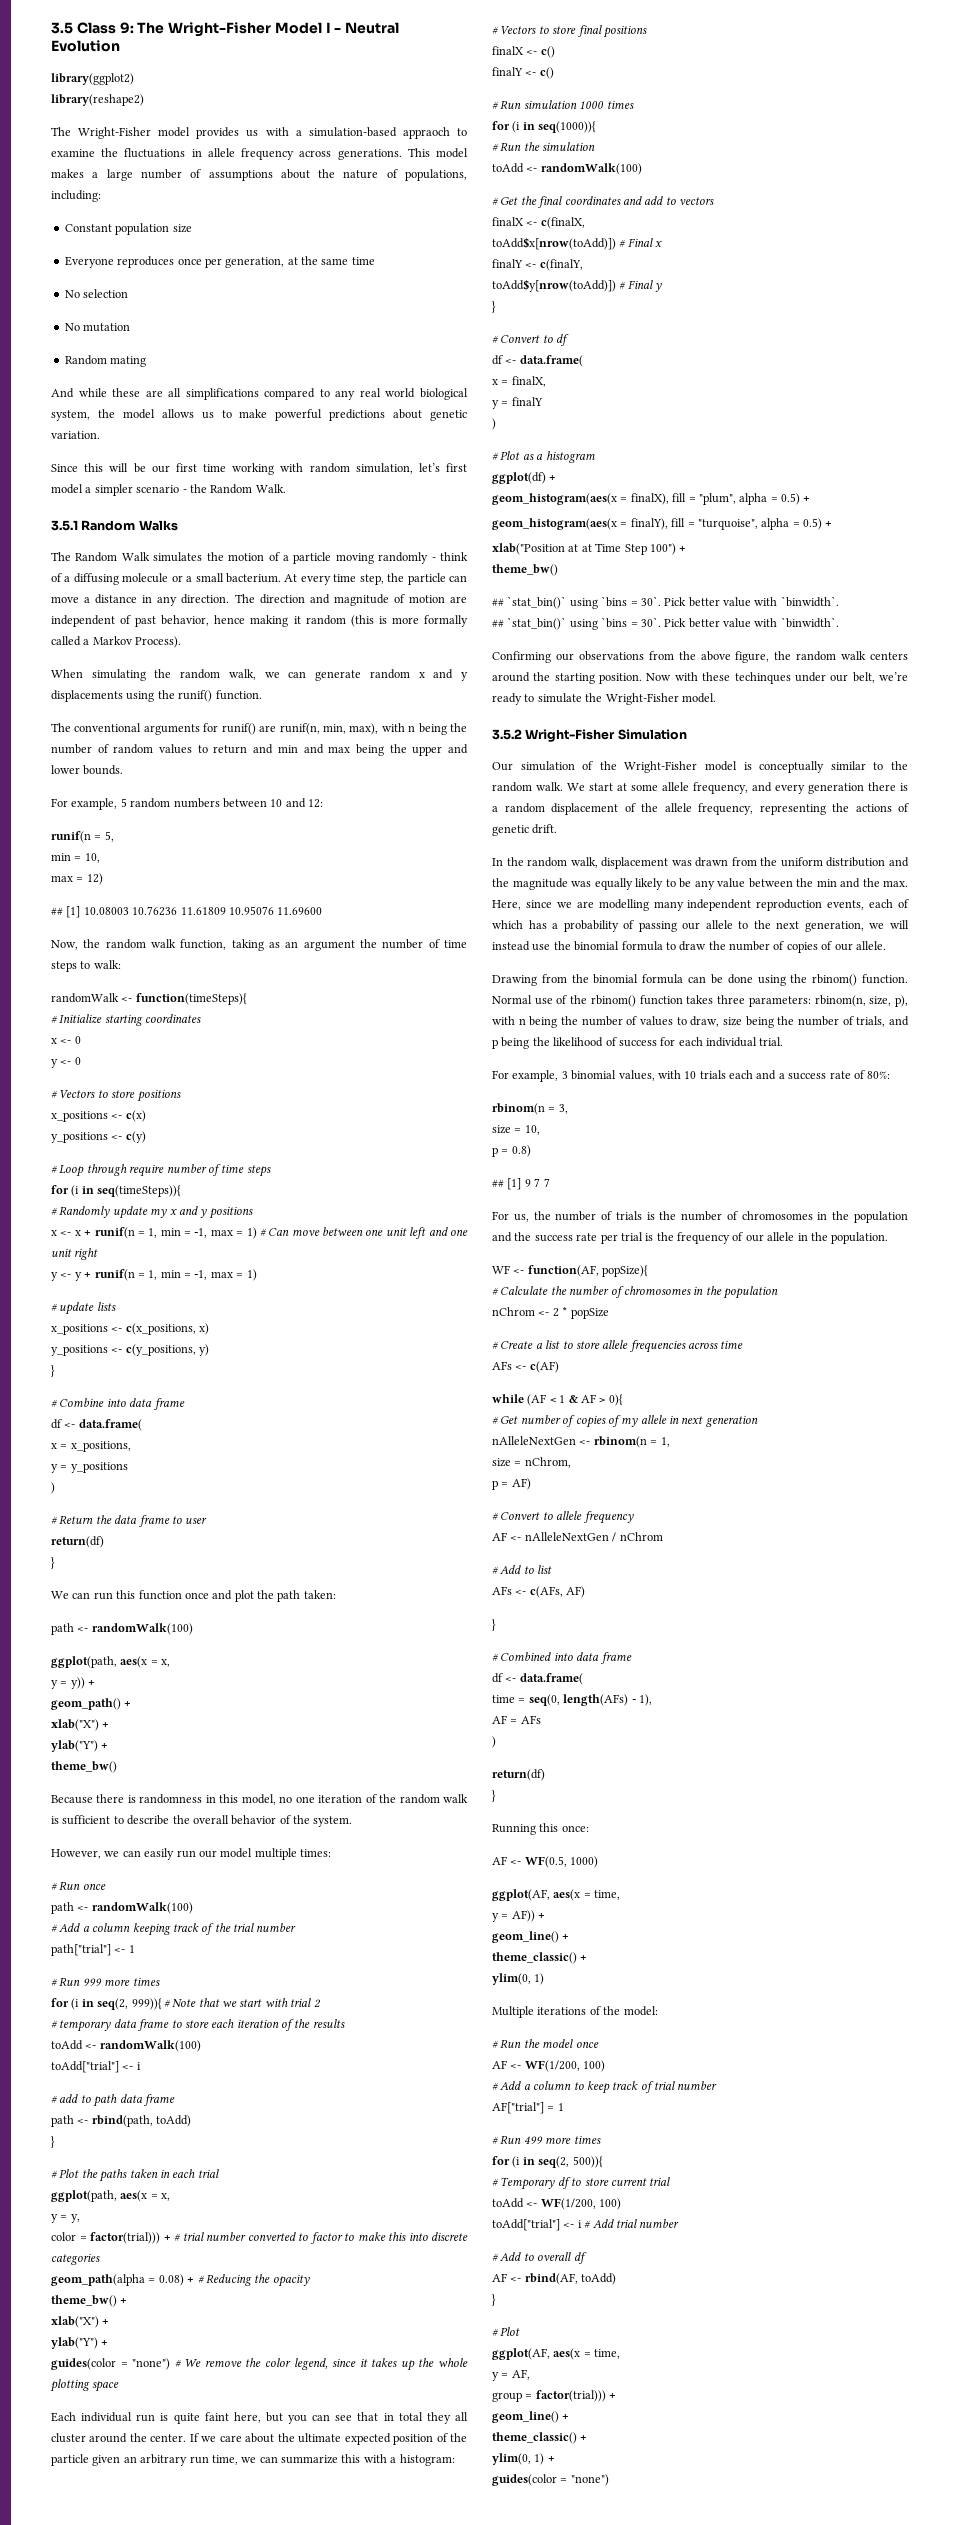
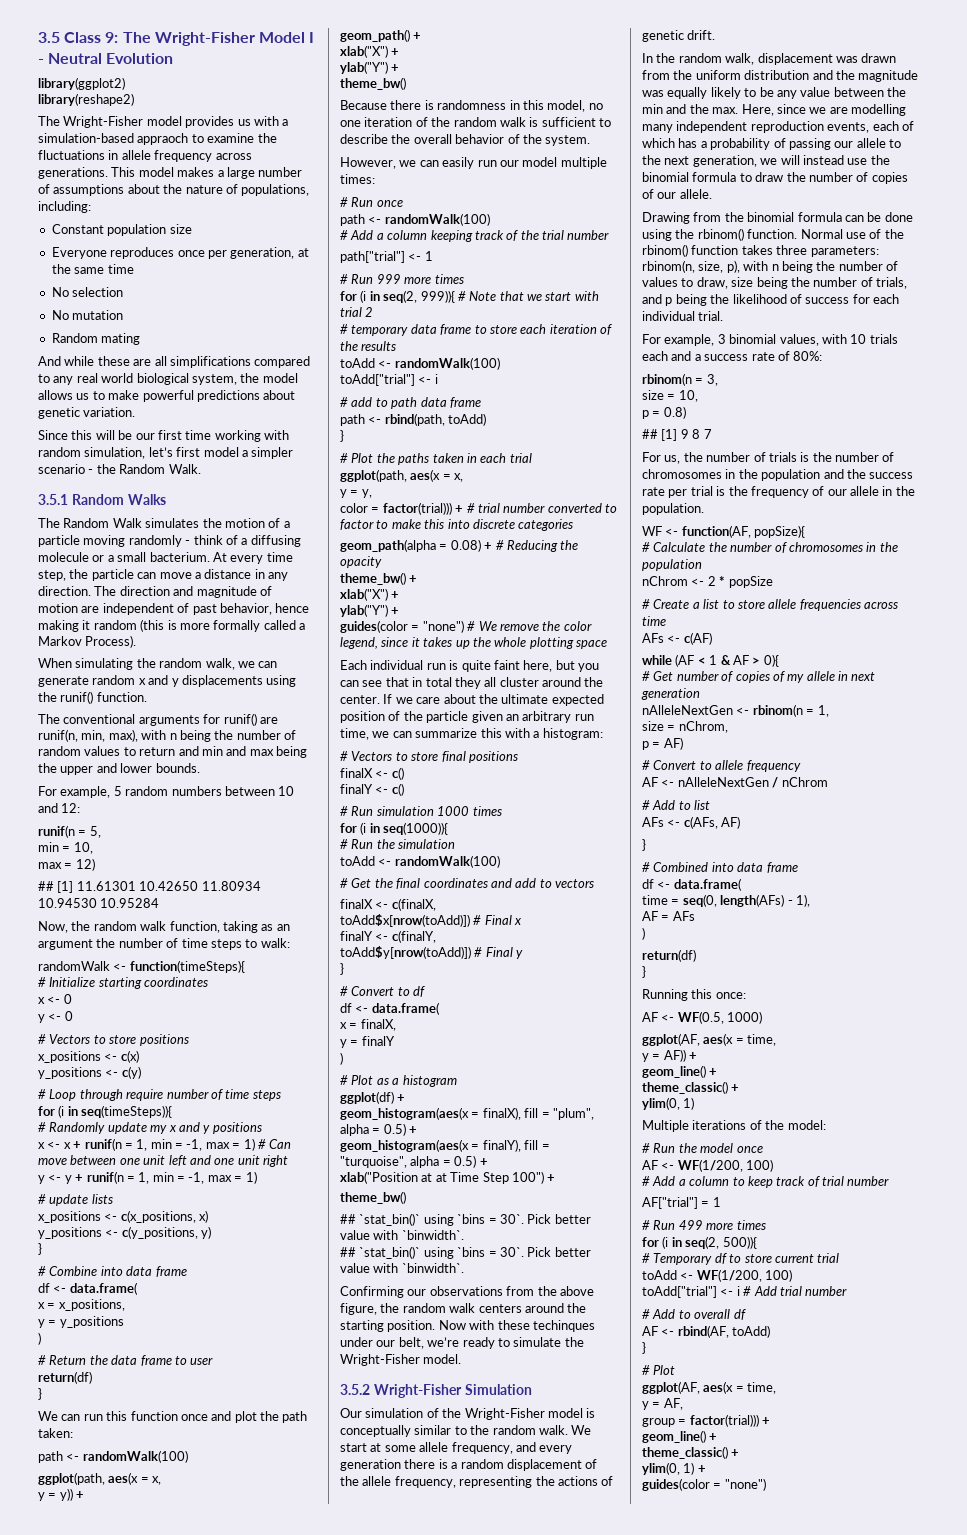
- ## [1] 10.08003 10.76236 11.61809 10.95076 11.69600
+ ## [1] 11.61301 10.42650 11.80934 10.94530 10.95284
- ## [1] 9 7 7
+ ## [1] 9 8 7

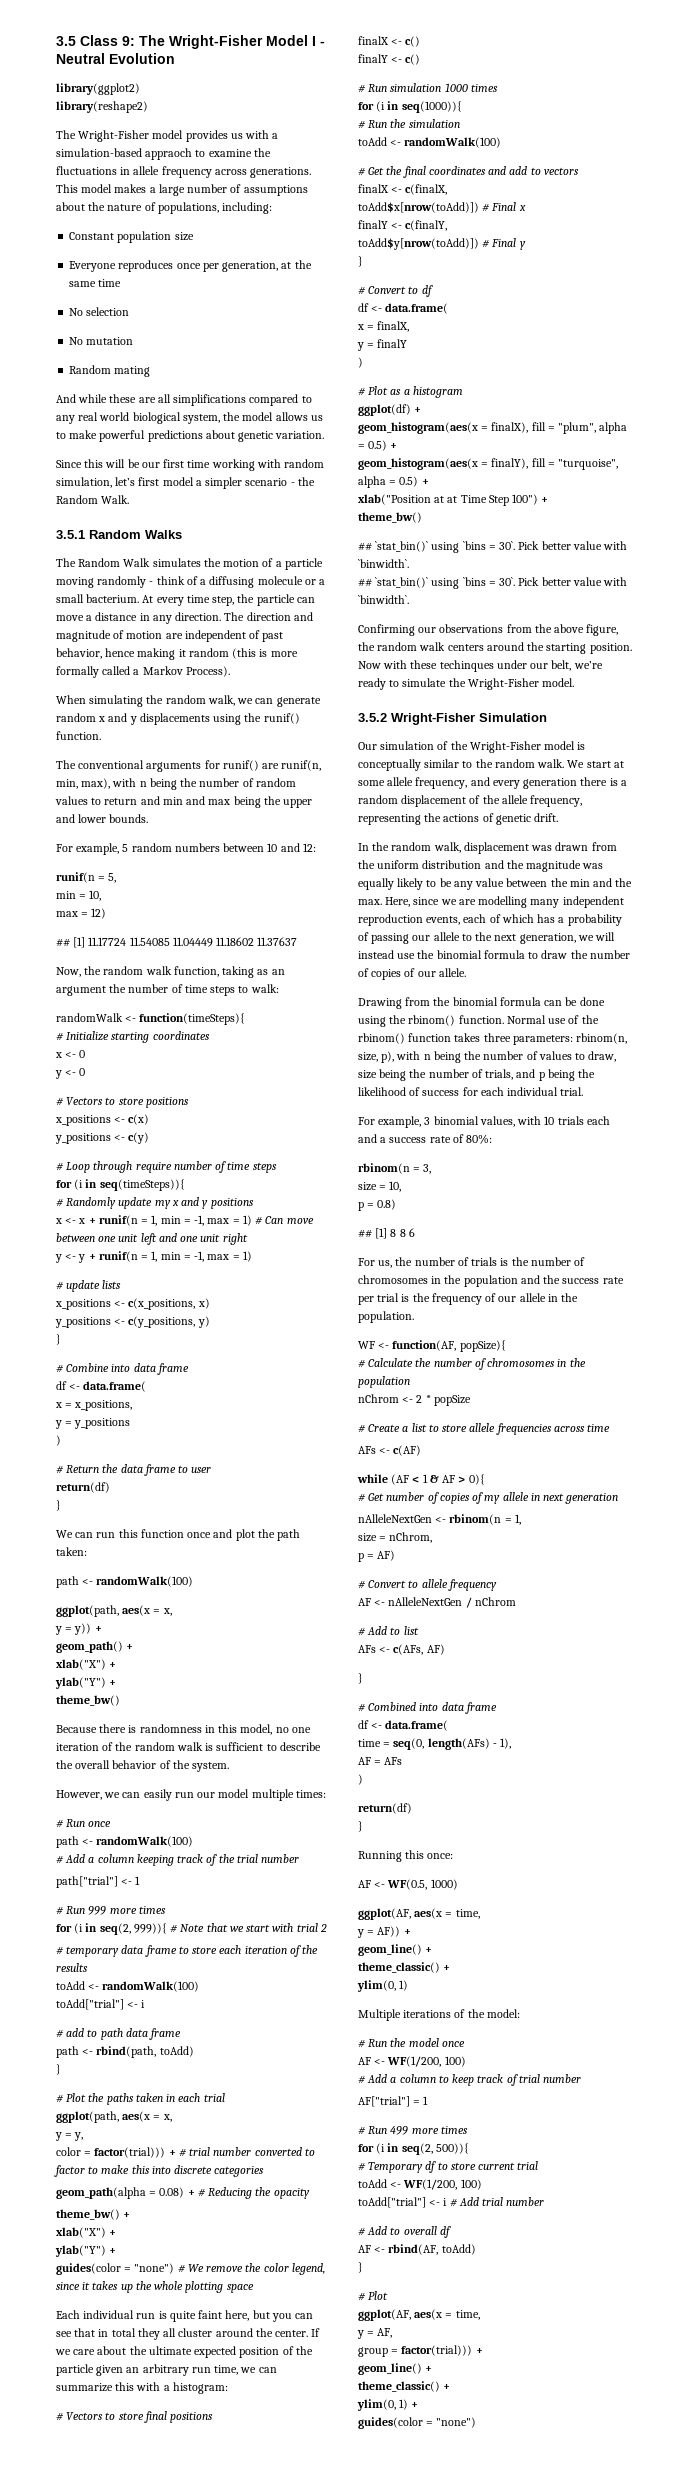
- ## [1] 11.61301 10.42650 11.80934 10.94530 10.95284
+ ## [1] 11.17724 11.54085 11.04449 11.18602 11.37637
- ## [1] 9 8 7
+ ## [1] 8 8 6

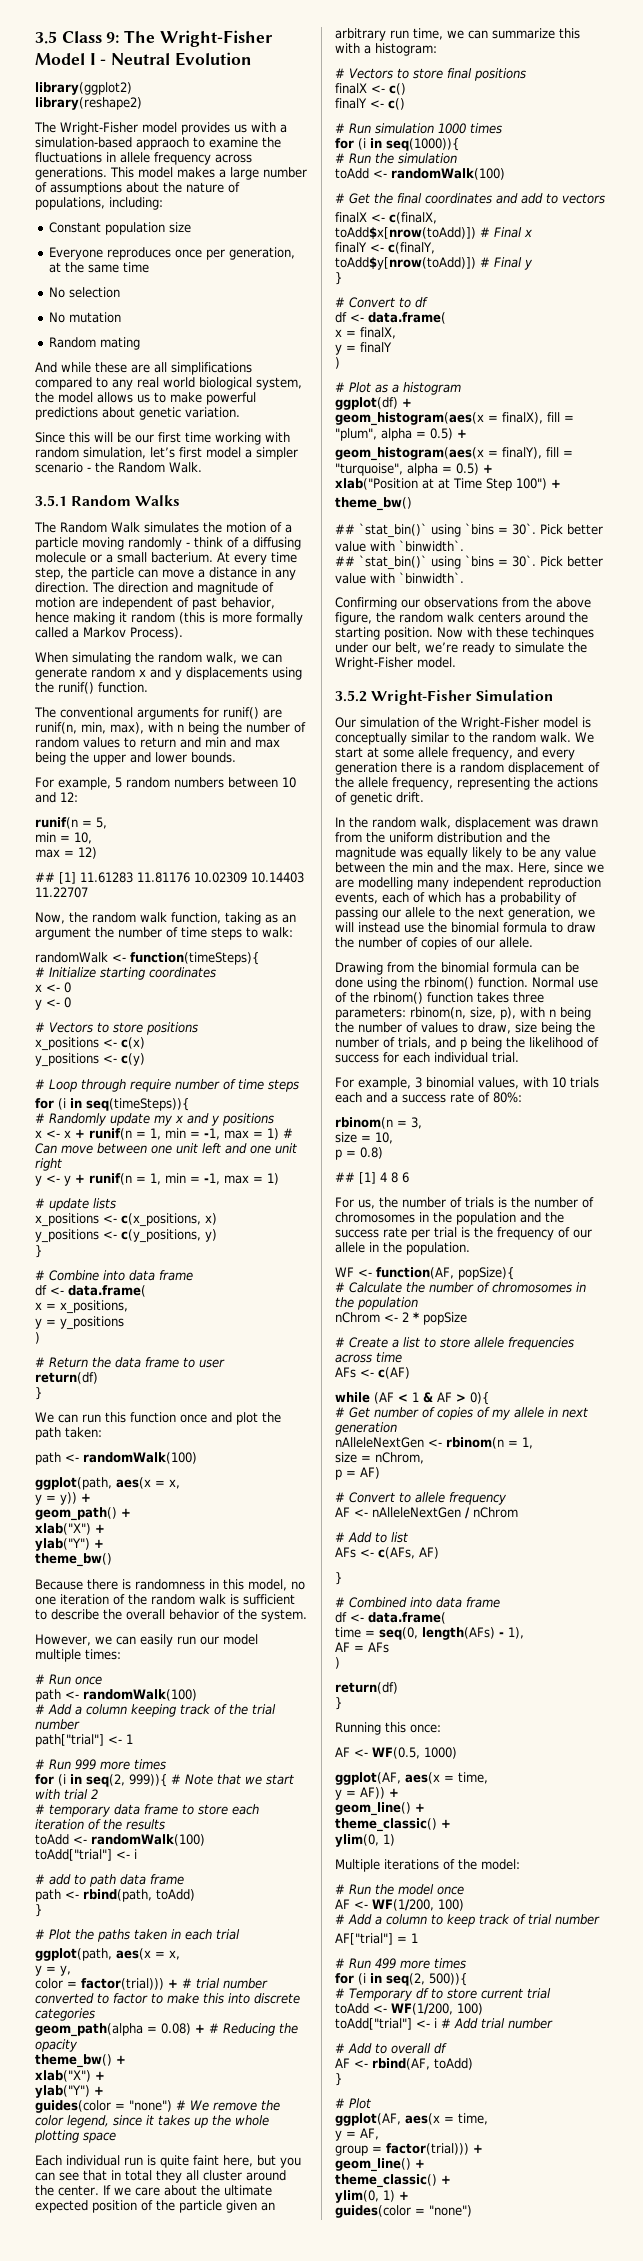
- ## [1] 11.17724 11.54085 11.04449 11.18602 11.37637
+ ## [1] 11.61283 11.81176 10.02309 10.14403 11.22707
- ## [1] 8 8 6
+ ## [1] 4 8 6

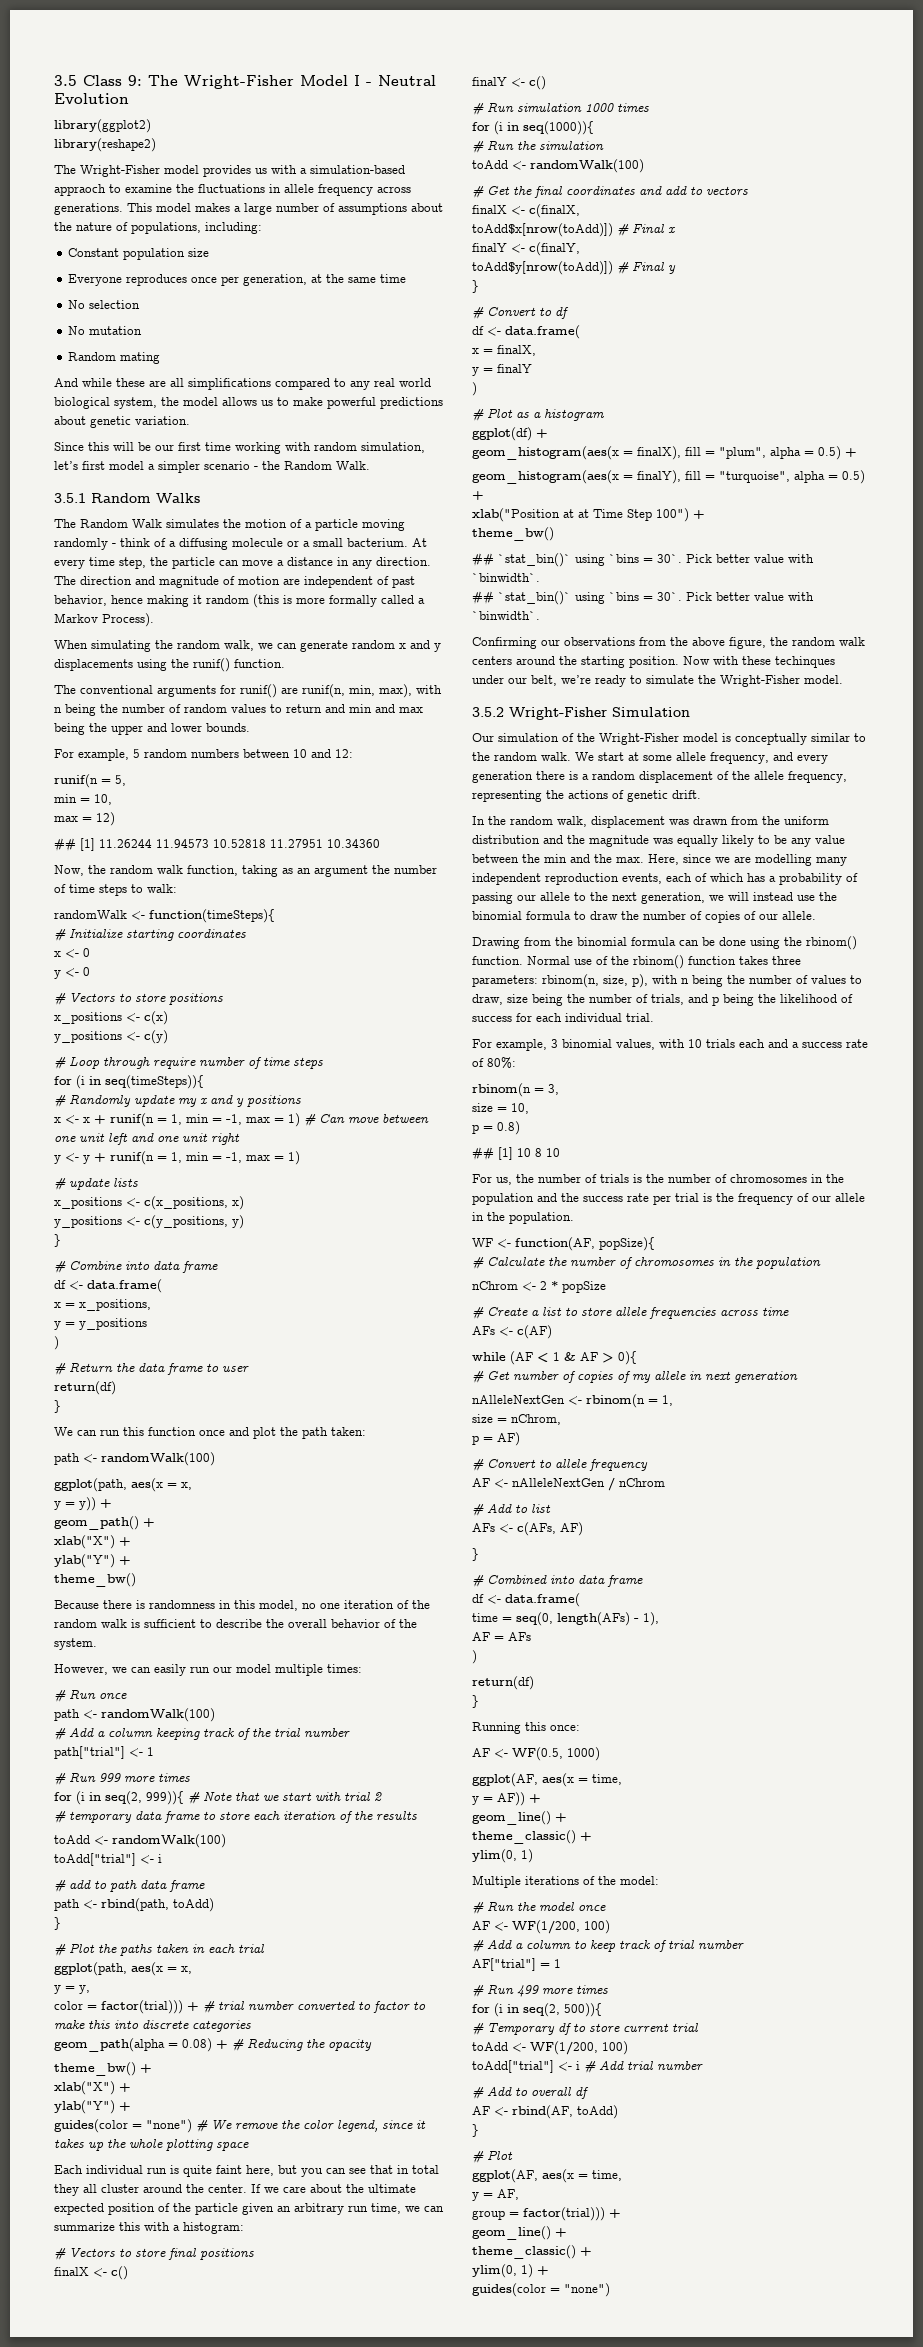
- ## [1] 11.61283 11.81176 10.02309 10.14403 11.22707
+ ## [1] 11.26244 11.94573 10.52818 11.27951 10.34360
- ## [1] 4 8 6
+ ## [1] 10 8 10

